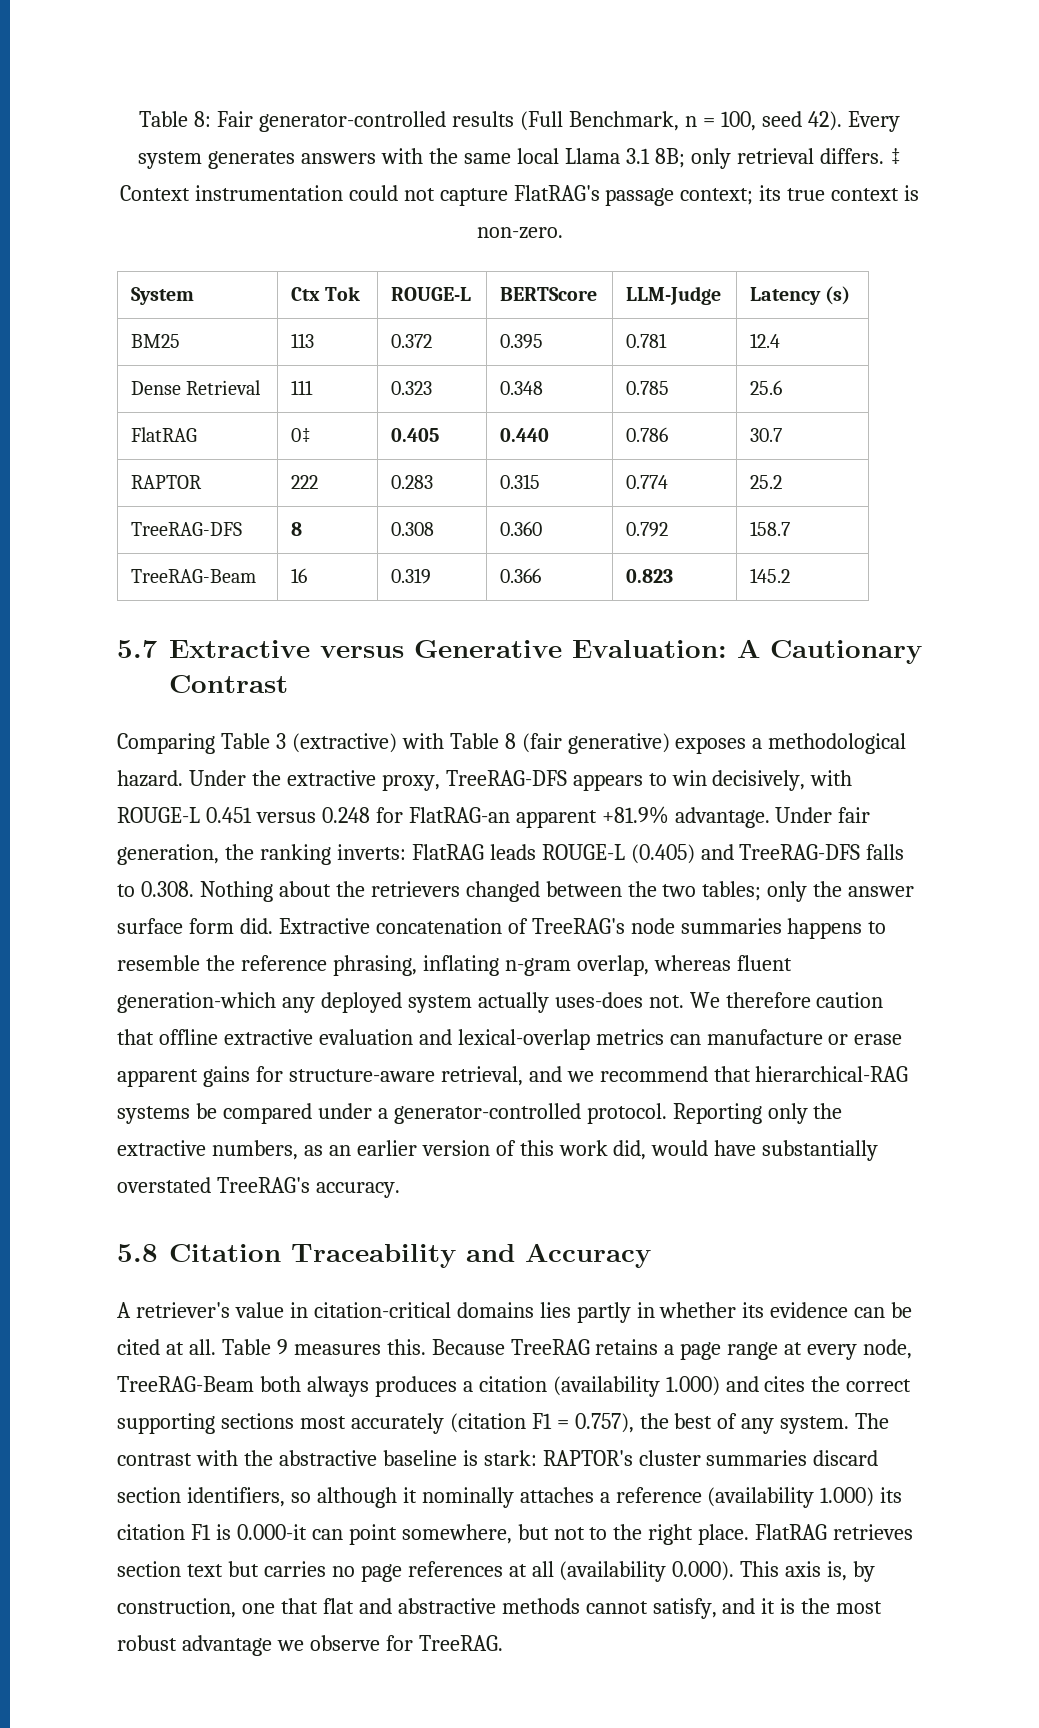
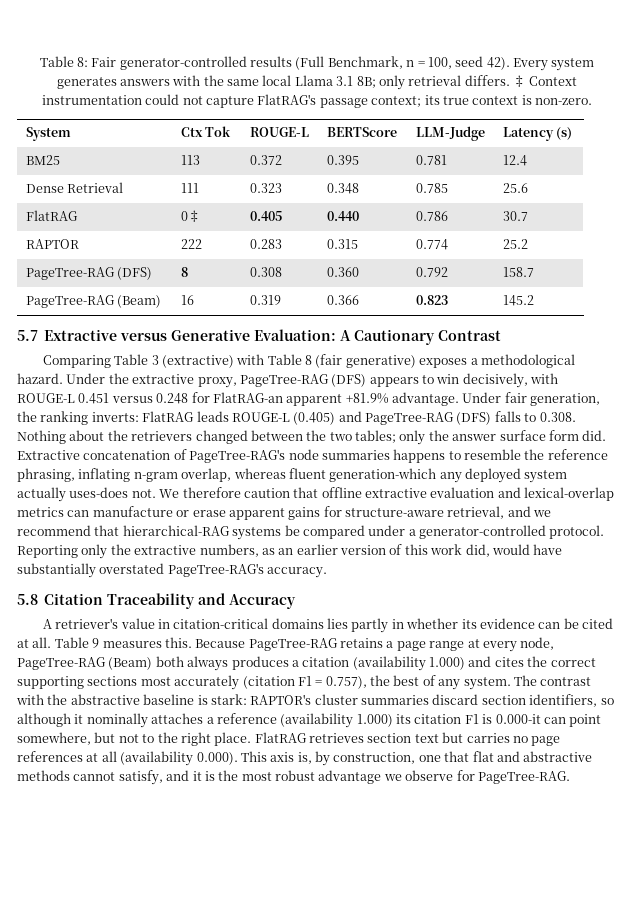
- TreeRAG-DFS | 8 | 0.308 | 0.360 | 0.792 | 158.7
+ PageTree-RAG (DFS) | 8 | 0.308 | 0.360 | 0.792 | 158.7
- TreeRAG-Beam | 16 | 0.319 | 0.366 | 0.823 | 145.2
+ PageTree-RAG (Beam) | 16 | 0.319 | 0.366 | 0.823 | 145.2
- Under the extractive proxy, TreeRAG-DFS appears to win decisively, with ROUGE-L 0.451 versus 0.248 for FlatRAG-an apparent +81.9% advantage.
+ Under the extractive proxy, PageTree-RAG (DFS) appears to win decisively, with ROUGE-L 0.451 versus 0.248 for FlatRAG-an apparent +81.9% advantage.
- Under fair generation, the ranking inverts: FlatRAG leads ROUGE-L (0.405) and TreeRAG-DFS falls to 0.308. Nothing about the retrievers changed between the two tables; only the answer surface form did.
+ Under fair generation, the ranking inverts: FlatRAG leads ROUGE-L (0.405) and PageTree-RAG (DFS) falls to 0.308. Nothing about the retrievers changed between the two tables; only the answer surface form did.
- Extractive concatenation of TreeRAG's node summaries happens to resemble the reference phrasing, inflating n-gram overlap, whereas fluent generation-which any deployed system actually uses-does not.
+ Extractive concatenation of PageTree-RAG's node summaries happens to resemble the reference phrasing, inflating n-gram overlap, whereas fluent generation-which any deployed system actually uses-does not.
- Reporting only the extractive numbers, as an earlier version of this work did, would have substantially overstated TreeRAG's accuracy.
+ Reporting only the extractive numbers, as an earlier version of this work did, would have substantially overstated PageTree-RAG's accuracy.
- Because TreeRAG retains a page range at every node, TreeRAG-Beam both always produces a citation (availability 1.000) and cites the correct supporting sections most accurately (citation F1 = 0.757), the best of any system.
+ Because PageTree-RAG retains a page range at every node, PageTree-RAG (Beam) both always produces a citation (availability 1.000) and cites the correct supporting sections most accurately (citation F1 = 0.757), the best of any system.
- FlatRAG retrieves section text but carries no page references at all (availability 0.000). This axis is, by construction, one that flat and abstractive methods cannot satisfy, and it is the most robust advantage we observe for TreeRAG.
+ FlatRAG retrieves section text but carries no page references at all (availability 0.000). This axis is, by construction, one that flat and abstractive methods cannot satisfy, and it is the most robust advantage we observe for PageTree-RAG.

